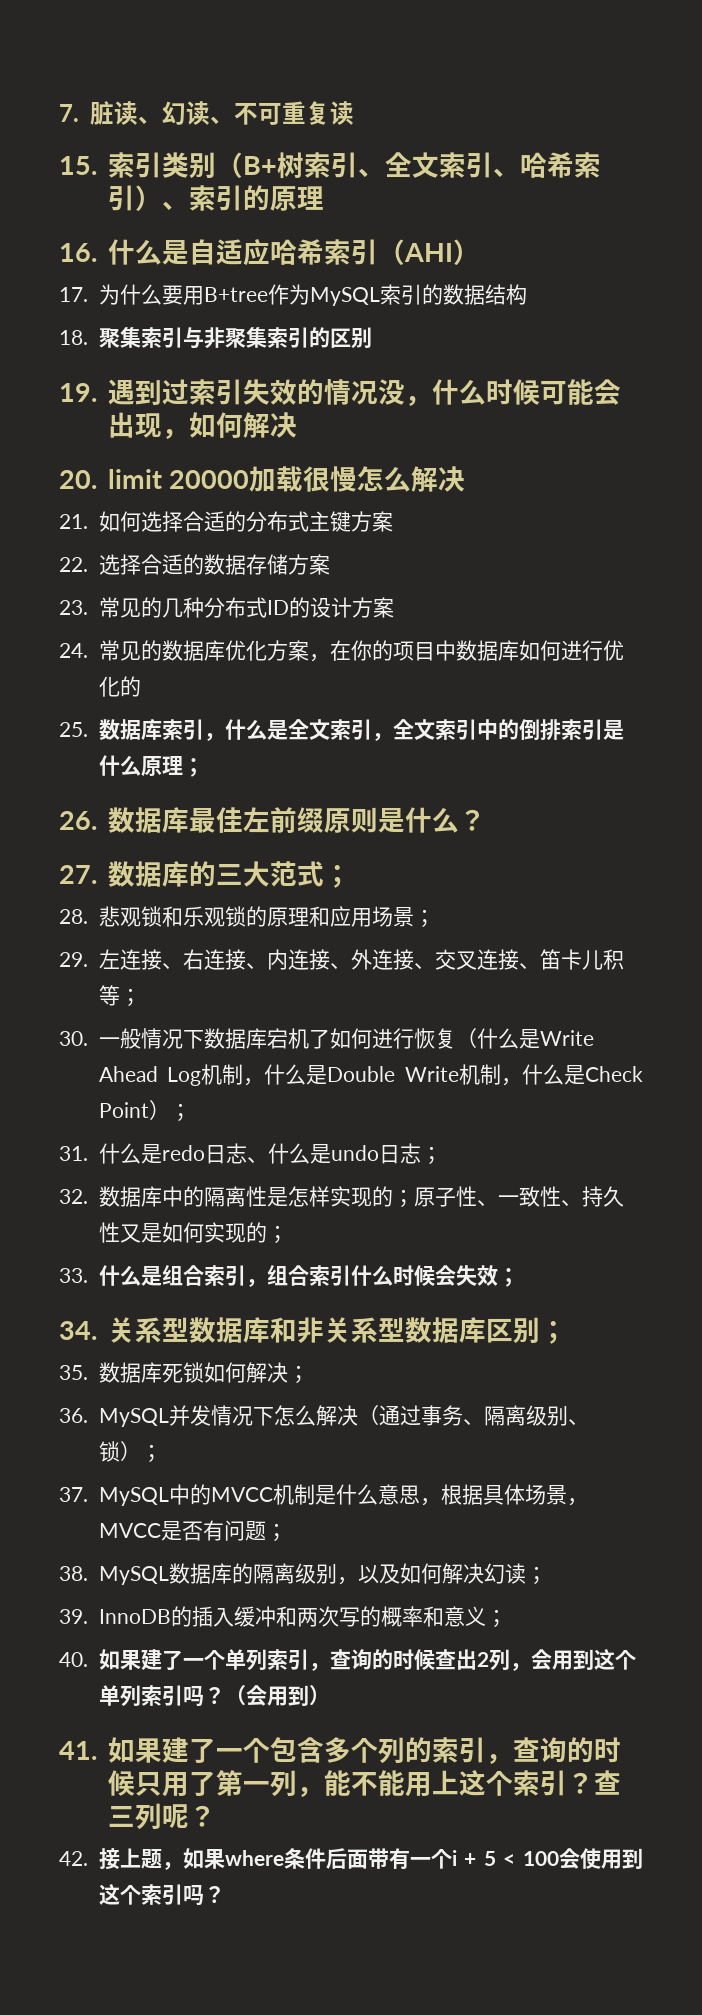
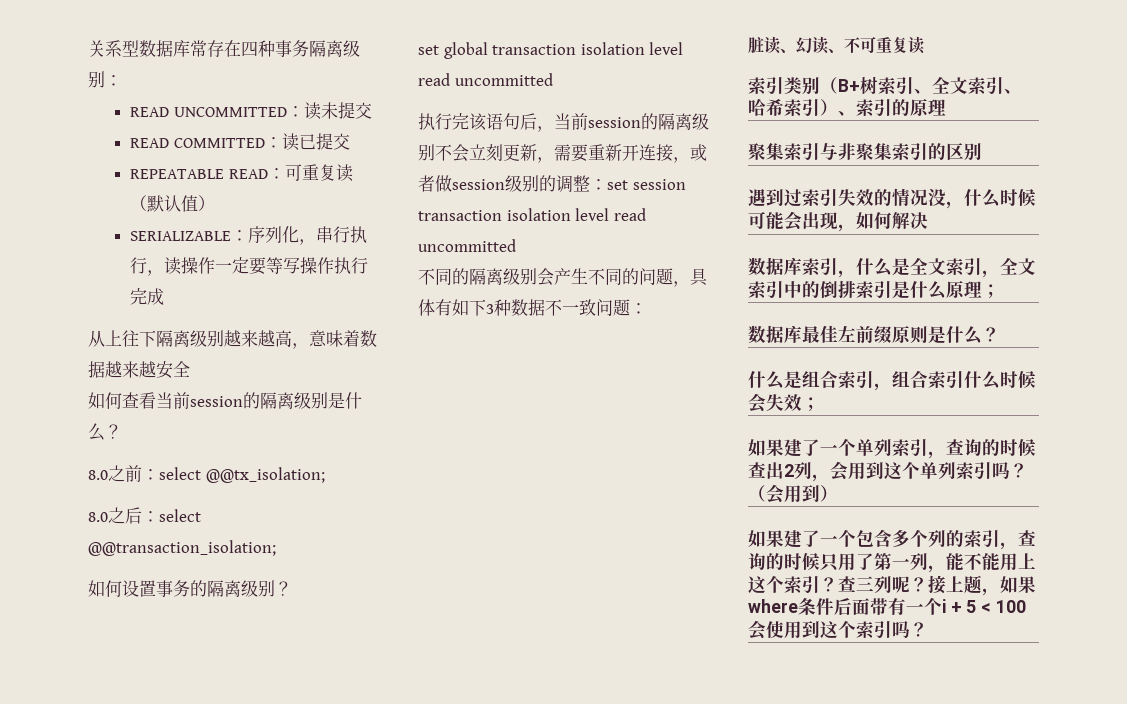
- 7.脏读、幻读、不可重复读
+ 关系型数据库常存在四种事务隔离级别：
+ READ UNCOMMITTED：读未提交
+ READ COMMITTED：读已提交
+ REPEATABLE READ：可重复读（默认值）
+ SERIALIZABLE：序列化，串行执行，读操作一定要等写操作执行完成
+ 从上往下隔离级别越来越高，意味着数据越来越安全
+ 如何查看当前session的隔离级别是什么？
+ 8.0之前：select @@tx_isolation;
+ 8.0之后：select @@transaction_isolation;
+ 如何设置事务的隔离级别？
+ set global transaction isolation level read uncommitted
+ 执行完该语句后，当前session的隔离级别不会立刻更新，需要重新开连接，或者做session级别的调整：set session transaction isolation level read uncommitted
+ 不同的隔离级别会产生不同的问题，具体有如下3种数据不一致问题：
+ 脏读、幻读、不可重复读
- 15.索引类别（B+树索引、全文索引、哈希索引）、索引的原理
+ 索引类别（B+树索引、全文索引、哈希索引）、索引的原理
- 16.什么是自适应哈希索引（AHI）
- 17.为什么要用B+tree作为MySQL索引的数据结构
- 18.聚集索引与非聚集索引的区别
+ 聚集索引与非聚集索引的区别
- 19.遇到过索引失效的情况没，什么时候可能会出现，如何解决
+ 遇到过索引失效的情况没，什么时候可能会出现，如何解决
- 20. limit 20000加载很慢怎么解决
- 21.如何选择合适的分布式主键方案
- 22.选择合适的数据存储方案
- 23.常见的几种分布式ID的设计方案
- 24.常见的数据库优化方案，在你的项目中数据库如何进行优化的
- 25.数据库索引，什么是全文索引，全文索引中的倒排索引是什么原理；
+ 数据库索引，什么是全文索引，全文索引中的倒排索引是什么原理；
- 26.数据库最佳左前缀原则是什么？
+ 数据库最佳左前缀原则是什么？
- 27.数据库的三大范式；
- 28.悲观锁和乐观锁的原理和应用场景；
- 29.左连接、右连接、内连接、外连接、交叉连接、笛卡儿积等；
- 30.一般情况下数据库宕机了如何进行恢复（什么是Write Ahead Log机制，什么是Double Write机制，什么是Check Point）；
- 31.什么是redo日志、什么是undo日志；
- 32.数据库中的隔离性是怎样实现的；原子性、一致性、持久性又是如何实现的；
- 33.什么是组合索引，组合索引什么时候会失效；
+ 什么是组合索引，组合索引什么时候会失效；
- 34.关系型数据库和非关系型数据库区别；
- 35.数据库死锁如何解决；
- 36. MySQL并发情况下怎么解决（通过事务、隔离级别、锁）；
- 37. MySQL中的MVCC机制是什么意思，根据具体场景，MVCC是否有问题；
- 38. MySQL数据库的隔离级别，以及如何解决幻读；
- 39. InnoDB的插入缓冲和两次写的概率和意义；
- 40.如果建了⼀个单列索引，查询的时候查出2列，会⽤到这个单列索引吗？
+ 如果建了⼀个单列索引，查询的时候查出2列，会⽤到这个单列索引吗？
- 41.如果建了⼀个包含多个列的索引，查询的时候只⽤了第⼀列，能不能⽤上这个索引？
+ 如果建了⼀个包含多个列的索引，查询的时候只⽤了第⼀列，能不能⽤上这个索引？
- 查三列呢？
- 42.接上题，如果where条件后⾯带有⼀个i + 5 < 100会使⽤到这个索引吗？
+ 查三列呢？接上题，如果where条件后⾯带有⼀个i + 5 < 100会使⽤到这个索引吗？

